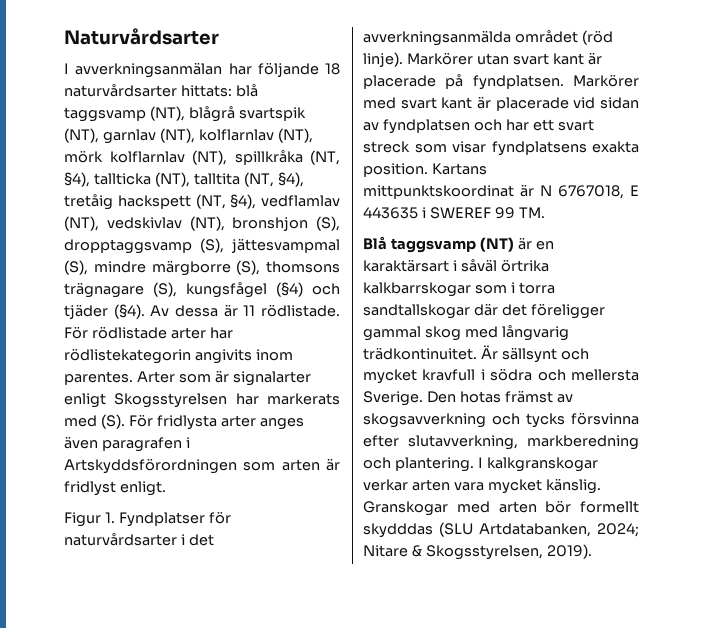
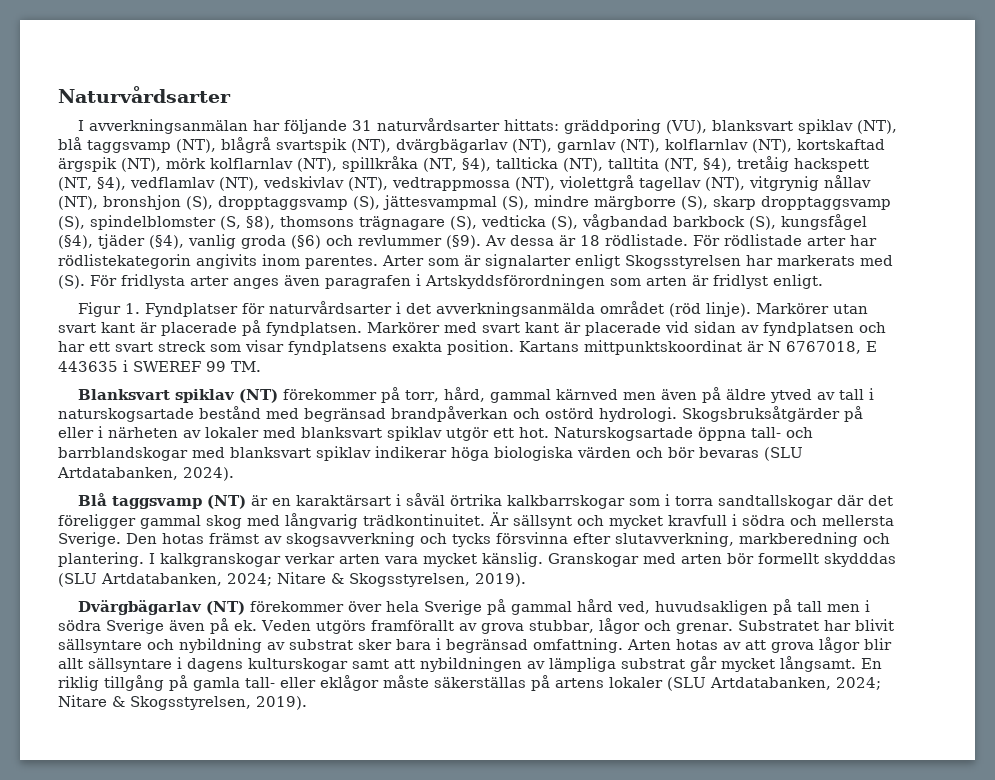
- I avverkningsanmälan har följande 18 naturvårdsarter hittats: blå taggsvamp (NT), blågrå svartspik (NT), garnlav (NT), kolflarnlav (NT), mörk kolflarnlav (NT), spillkråka (NT, §4), tallticka (NT), talltita (NT, §4), tretåig hackspett (NT, §4), vedflamlav (NT), vedskivlav (NT), bronshjon (S), dropptaggsvamp (S), jättesvampmal (S), mindre märgborre (S), thomsons trägnagare (S), kungsfågel (§4) och tjäder (§4).
+ I avverkningsanmälan har följande 31 naturvårdsarter hittats: gräddporing (VU), blanksvart spiklav (NT), blå taggsvamp (NT), blågrå svartspik (NT), dvärgbägarlav (NT), garnlav (NT), kolflarnlav (NT), kortskaftad ärgspik (NT), mörk kolflarnlav (NT), spillkråka (NT, §4), tallticka (NT), talltita (NT, §4), tretåig hackspett (NT, §4), vedflamlav (NT), vedskivlav (NT), vedtrappmossa (NT), violettgrå tagellav (NT), vitgrynig nållav (NT), bronshjon (S), dropptaggsvamp (S), jättesvampmal (S), mindre märgborre (S), skarp dropptaggsvamp (S), spindelblomster (S, §8), thomsons trägnagare (S), vedticka (S), vågbandad barkbock (S), kungsfågel (§4), tjäder (§4), vanlig groda (§6) och revlummer (§9).
- Av dessa är 11 rödlistade.
+ Av dessa är 18 rödlistade.
+ Blanksvart spiklav (NT) förekommer på torr, hård, gammal kärnved men även på äldre ytved av tall i naturskogsartade bestånd med begränsad brandpåverkan och ostörd hydrologi. Skogsbruksåtgärder på eller i närheten av lokaler med blanksvart spiklav utgör ett hot. Naturskogsartade öppna tall- och barrblandskogar med blanksvart spiklav indikerar höga biologiska värden och bör bevaras (SLU Artdatabanken, 2024).
+ Dvärgbägarlav (NT) förekommer över hela Sverige på gammal hård ved, huvudsakligen på tall men i södra Sverige även på ek. Veden utgörs framförallt av grova stubbar, lågor och grenar. Substratet har blivit sällsyntare och nybildning av substrat sker bara i begränsad omfattning. Arten hotas av att grova lågor blir allt sällsyntare i dagens kulturskogar samt att nybildningen av lämpliga substrat går mycket långsamt. En riklig tillgång på gamla tall- eller eklågor måste säkerställas på artens lokaler (SLU Artdatabanken, 2024; Nitare & Skogsstyrelsen, 2019).

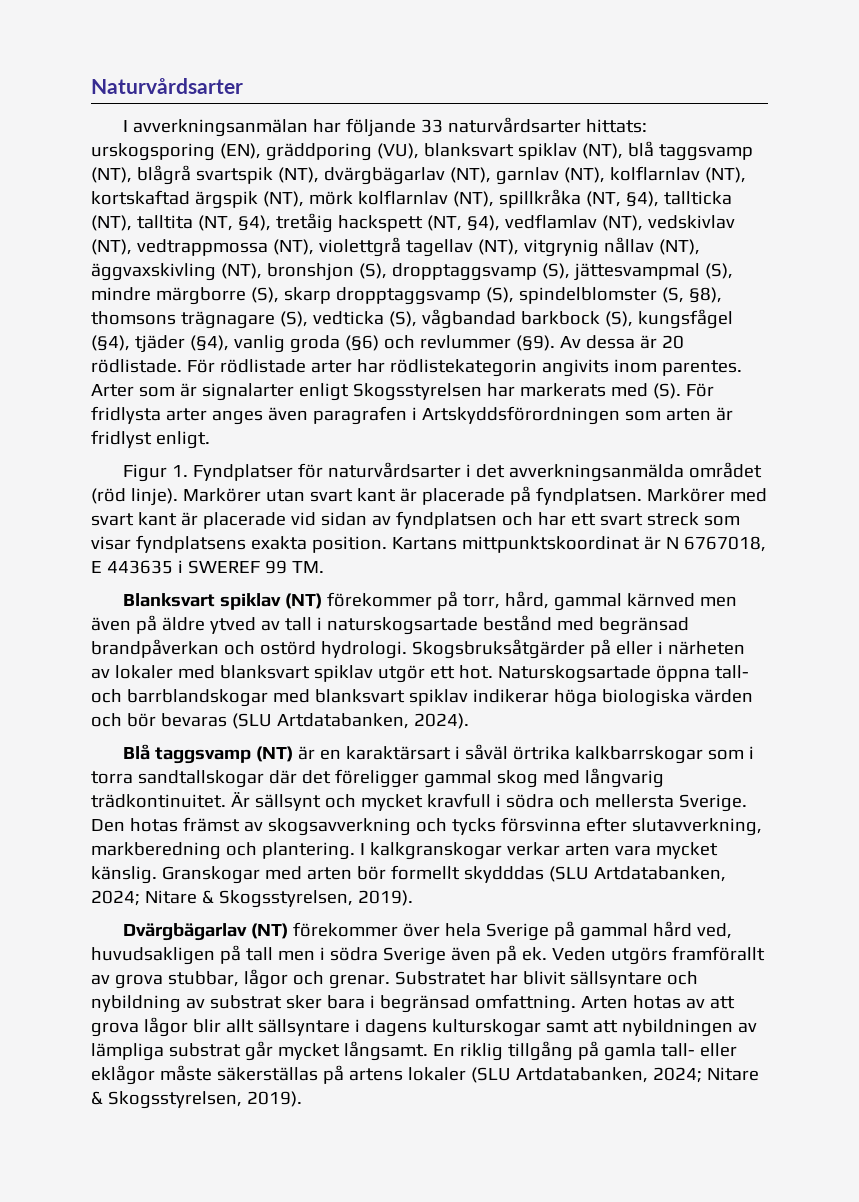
- I avverkningsanmälan har följande 31 naturvårdsarter hittats:
+ I avverkningsanmälan har följande 33 naturvårdsarter hittats:
- gräddporing (VU), blanksvart spiklav (NT), blå taggsvamp (NT), blågrå svartspik (NT), dvärgbägarlav (NT), garnlav (NT), kolflarnlav (NT), kortskaftad ärgspik (NT), mörk kolflarnlav (NT), spillkråka (NT, §4), tallticka (NT), talltita (NT, §4), tretåig hackspett (NT, §4), vedflamlav (NT), vedskivlav (NT), vedtrappmossa (NT), violettgrå tagellav (NT), vitgrynig nållav (NT), bronshjon (S), dropptaggsvamp (S), jättesvampmal (S), mindre märgborre (S), skarp dropptaggsvamp (S), spindelblomster (S, §8), thomsons trägnagare (S), vedticka (S), vågbandad barkbock (S), kungsfågel (§4), tjäder (§4), vanlig groda (§6) och revlummer (§9).
+ urskogsporing (EN), gräddporing (VU), blanksvart spiklav (NT), blå taggsvamp (NT), blågrå svartspik (NT), dvärgbägarlav (NT), garnlav (NT), kolflarnlav (NT), kortskaftad ärgspik (NT), mörk kolflarnlav (NT), spillkråka (NT, §4), tallticka (NT), talltita (NT, §4), tretåig hackspett (NT, §4), vedflamlav (NT), vedskivlav (NT), vedtrappmossa (NT), violettgrå tagellav (NT), vitgrynig nållav (NT), äggvaxskivling (NT), bronshjon (S), dropptaggsvamp (S), jättesvampmal (S), mindre märgborre (S), skarp dropptaggsvamp (S), spindelblomster (S, §8), thomsons trägnagare (S), vedticka (S), vågbandad barkbock (S), kungsfågel (§4), tjäder (§4), vanlig groda (§6) och revlummer (§9).
- Av dessa är 18 rödlistade.
+ Av dessa är 20 rödlistade.

